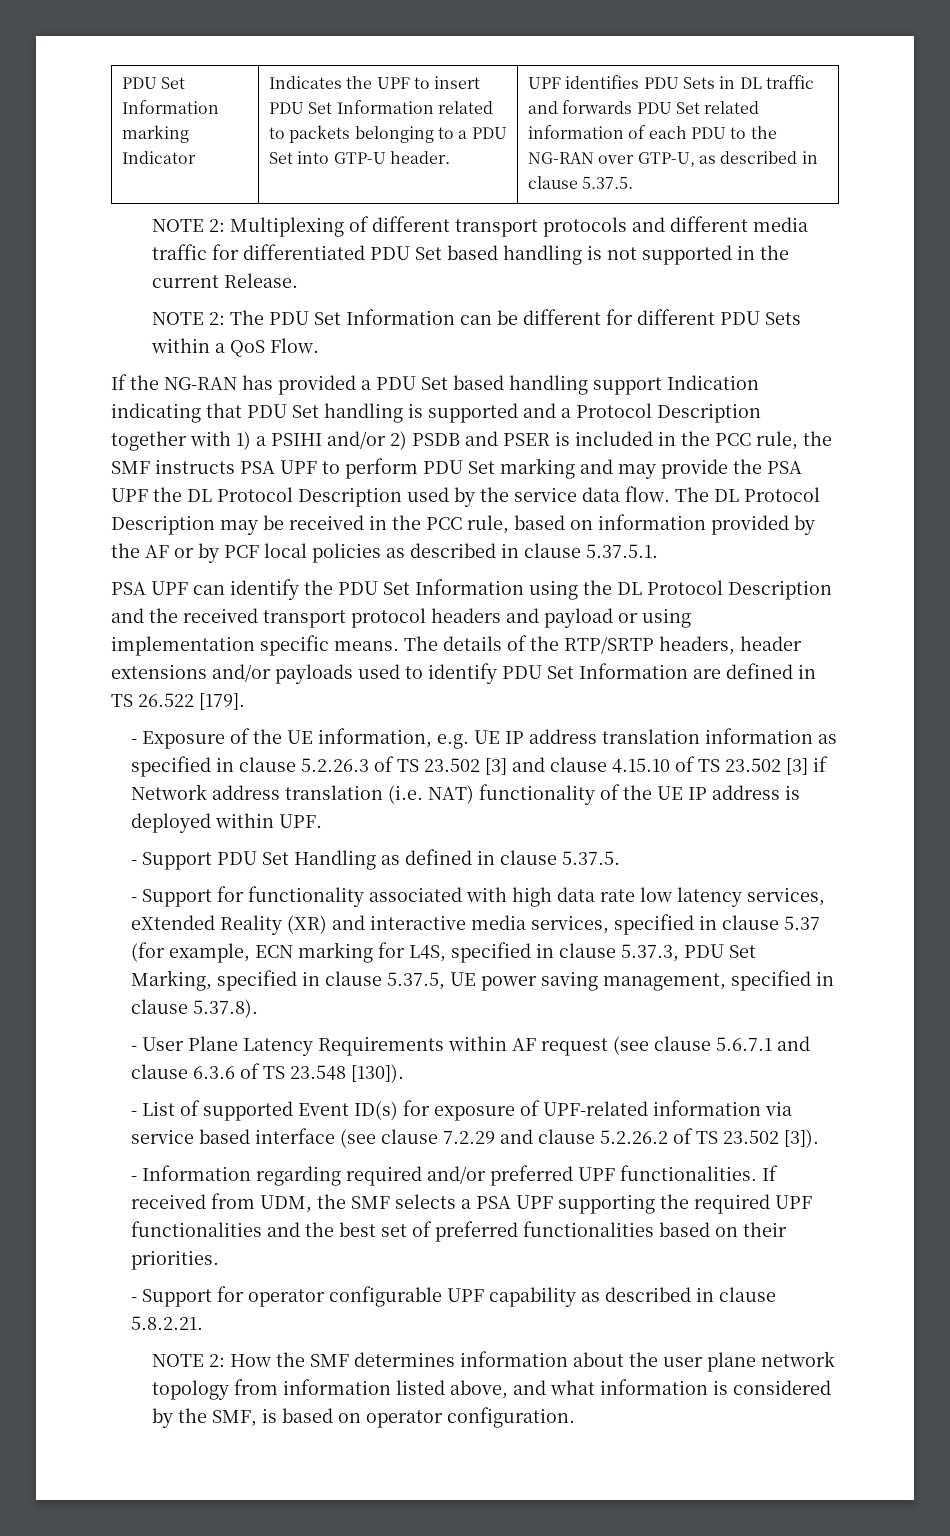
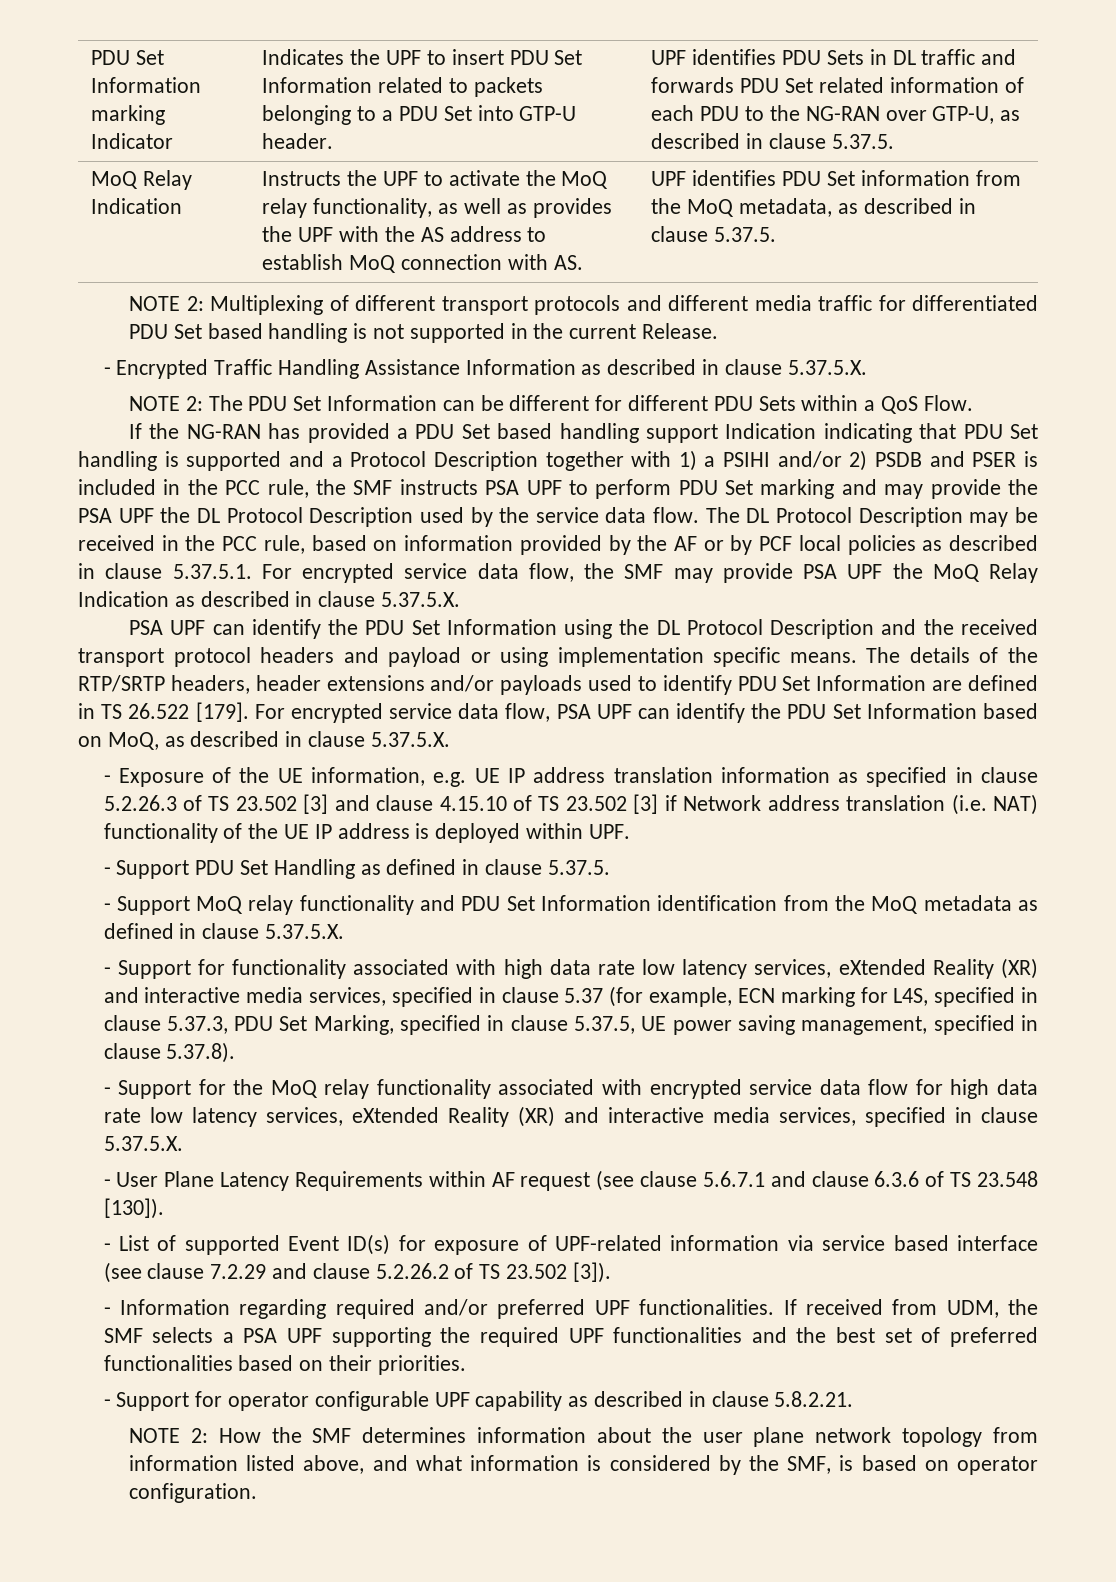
+ MoQ Relay Indication | Instructs the UPF to activate the MoQ relay functionality, as well as provides the UPF with the AS address to establish MoQ connection with AS. | UPF identifies PDU Set information from the MoQ metadata, as described in clause 5.37.5.
+ - Encrypted Traffic Handling Assistance Information as described in clause 5.37.5.X.
- The DL Protocol Description may be received in the PCC rule, based on information provided by the AF or by PCF local policies as described in clause 5.37.5.1.
+ The DL Protocol Description may be received in the PCC rule, based on information provided by the AF or by PCF local policies as described in clause 5.37.5.1. For encrypted service data flow, the SMF may provide PSA UPF the MoQ Relay Indication as described in clause 5.37.5.X.
+ For encrypted service data flow, PSA UPF can identify the PDU Set Information based on MoQ, as described in clause 5.37.5.X.
+ - Support MoQ relay functionality and PDU Set Information identification from the MoQ metadata as defined in clause 5.37.5.X.
+ - Support for the MoQ relay functionality associated with encrypted service data flow for high data rate low latency services, eXtended Reality (XR) and interactive media services, specified in clause 5.37.5.X.

